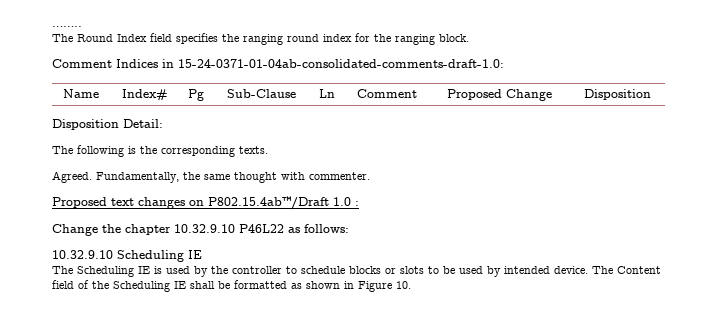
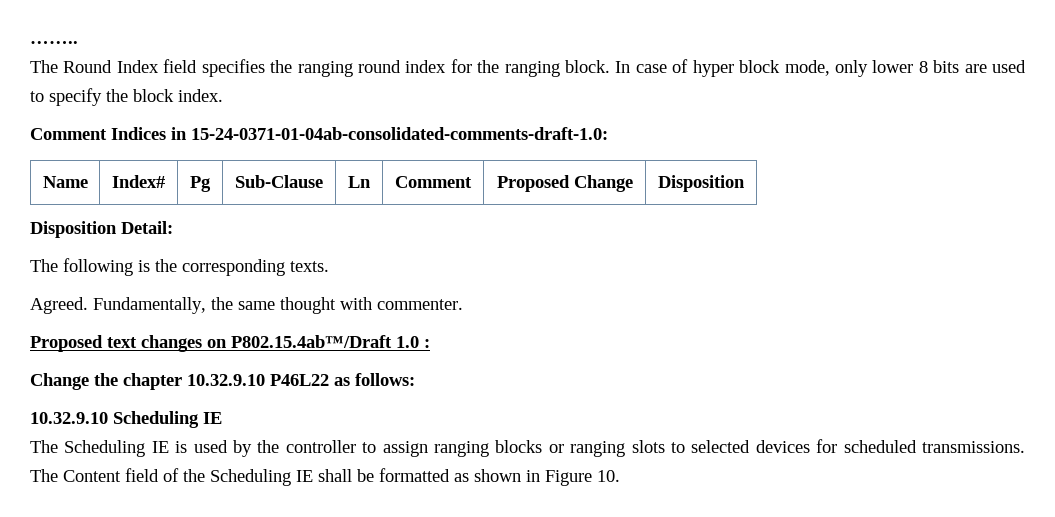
+ In case of hyper block mode, only lower 8 bits are used to specify the block index.
- The Scheduling IE is used by the controller to schedule blocks or slots to be used by intended device.
+ The Scheduling IE is used by the controller to assign ranging blocks or ranging slots to selected devices for scheduled transmissions.

